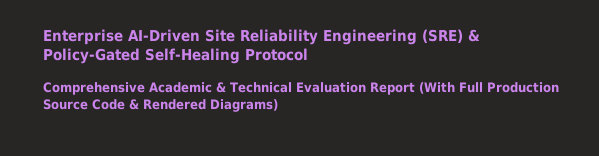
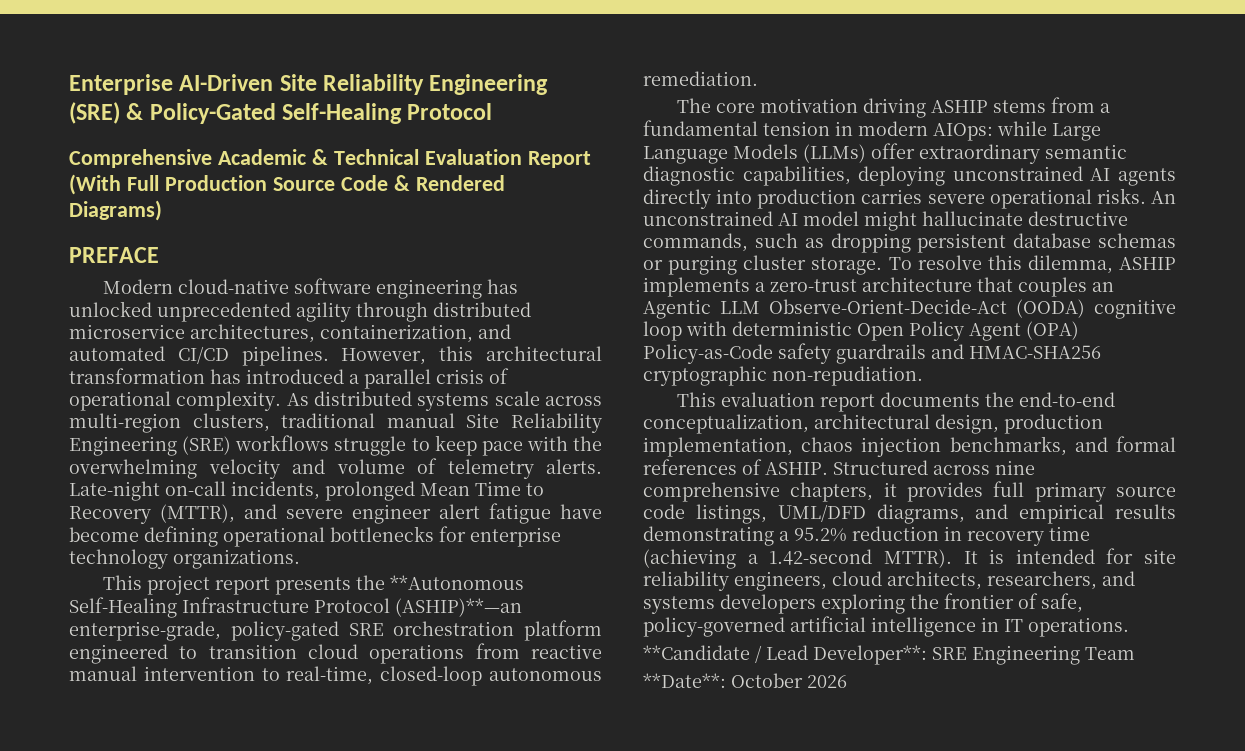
+ PREFACE
+ Modern cloud-native software engineering has unlocked unprecedented agility through distributed microservice architectures, containerization, and automated CI/CD pipelines. However, this architectural transformation has introduced a parallel crisis of operational complexity. As distributed systems scale across multi-region clusters, traditional manual Site Reliability Engineering (SRE) workflows struggle to keep pace with the overwhelming velocity and volume of telemetry alerts. Late-night on-call incidents, prolonged Mean Time to Recovery (MTTR), and severe engineer alert fatigue have become defining operational bottlenecks for enterprise technology organizations.
+ This project report presents the **Autonomous Self-Healing Infrastructure Protocol (ASHIP)**—an enterprise-grade, policy-gated SRE orchestration platform engineered to transition cloud operations from reactive manual intervention to real-time, closed-loop autonomous remediation.
+ The core motivation driving ASHIP stems from a fundamental tension in modern AIOps: while Large Language Models (LLMs) offer extraordinary semantic diagnostic capabilities, deploying unconstrained AI agents directly into production carries severe operational risks. An unconstrained AI model might hallucinate destructive commands, such as dropping persistent database schemas or purging cluster storage. To resolve this dilemma, ASHIP implements a zero-trust architecture that couples an Agentic LLM Observe-Orient-Decide-Act (OODA) cognitive loop with deterministic Open Policy Agent (OPA) Policy-as-Code safety guardrails and HMAC-SHA256 cryptographic non-repudiation.
+ This evaluation report documents the end-to-end conceptualization, architectural design, production implementation, chaos injection benchmarks, and formal references of ASHIP. Structured across nine comprehensive chapters, it provides full primary source code listings, UML/DFD diagrams, and empirical results demonstrating a 95.2% reduction in recovery time (achieving a 1.42-second MTTR). It is intended for site reliability engineers, cloud architects, researchers, and systems developers exploring the frontier of safe, policy-governed artificial intelligence in IT operations.
+ **Candidate / Lead Developer**: SRE Engineering Team
+ **Date**: October 2026

